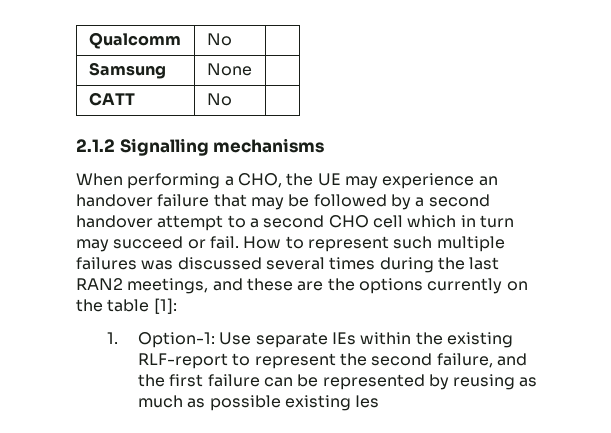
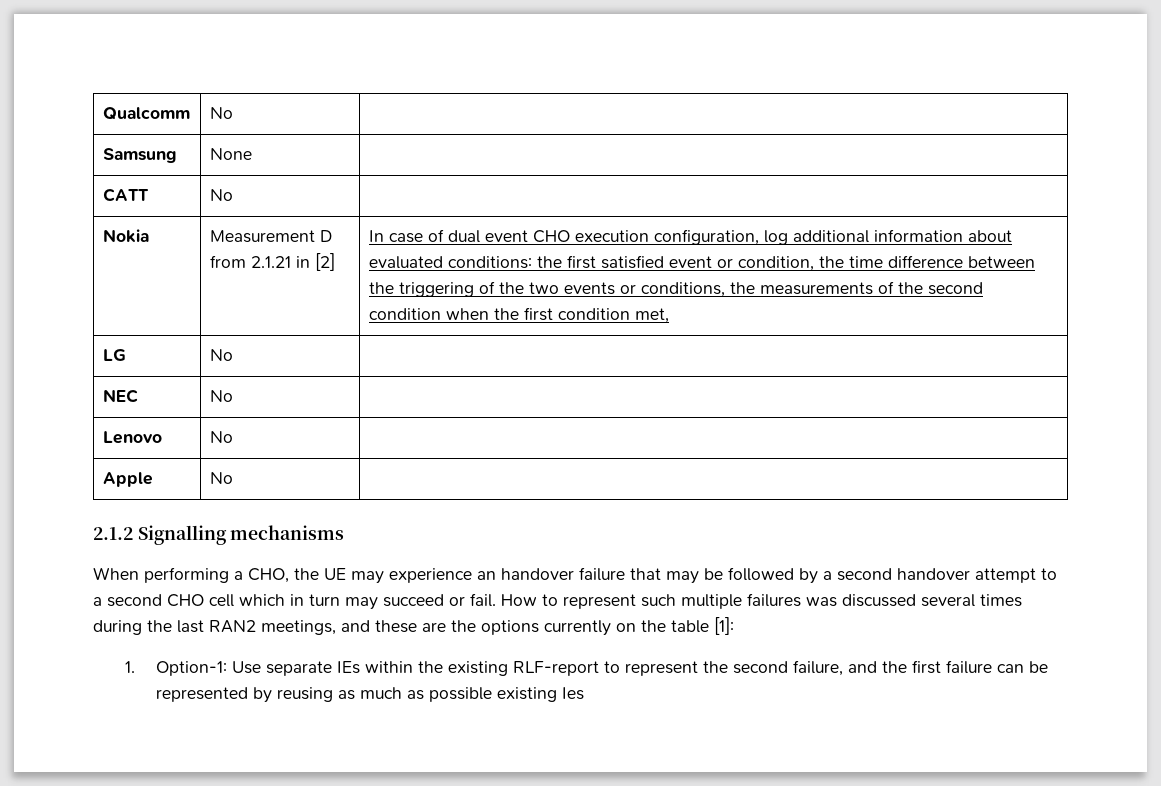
+ Nokia | Measurement D from 2.1.21 in [2] | In case of dual event CHO execution configuration, log additional information about evaluated conditions: the first satisfied event or condition, the time difference between the triggering of the two events or conditions, the measurements of the second condition when the first condition met,
+ LG | No |
+ NEC | No |
+ Lenovo | No |
+ Apple | No |

